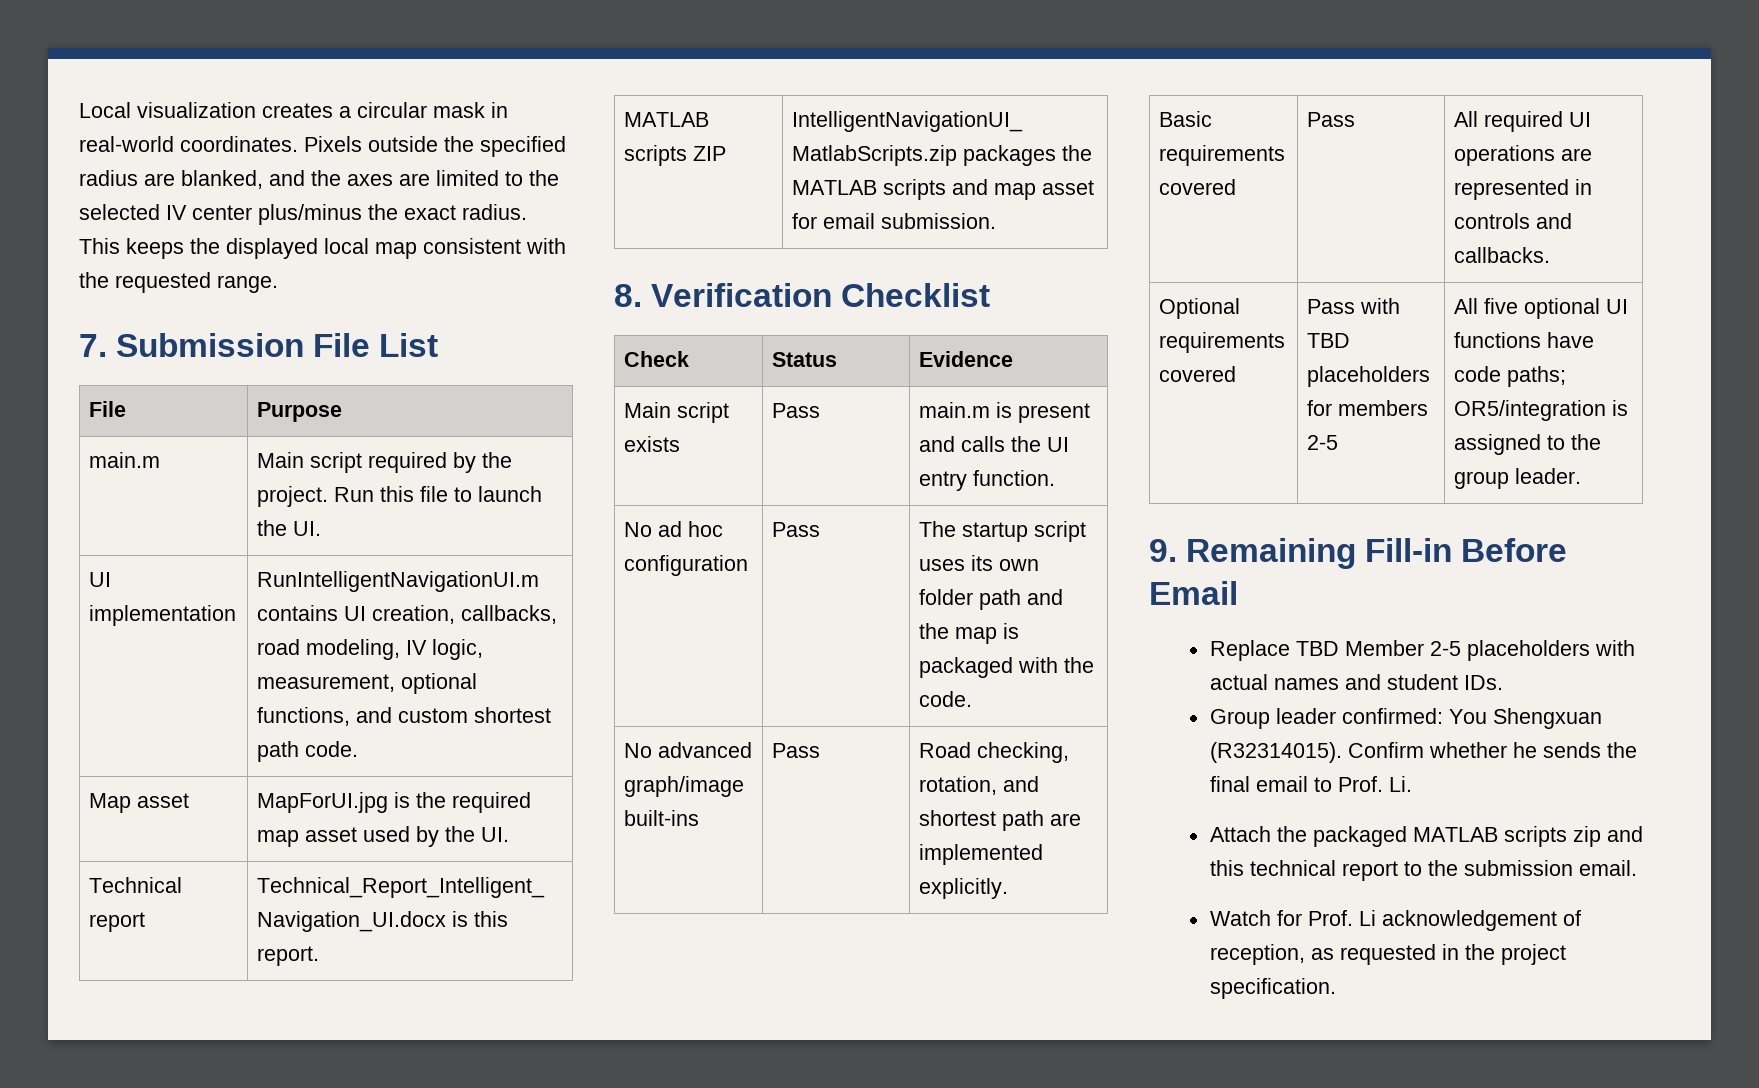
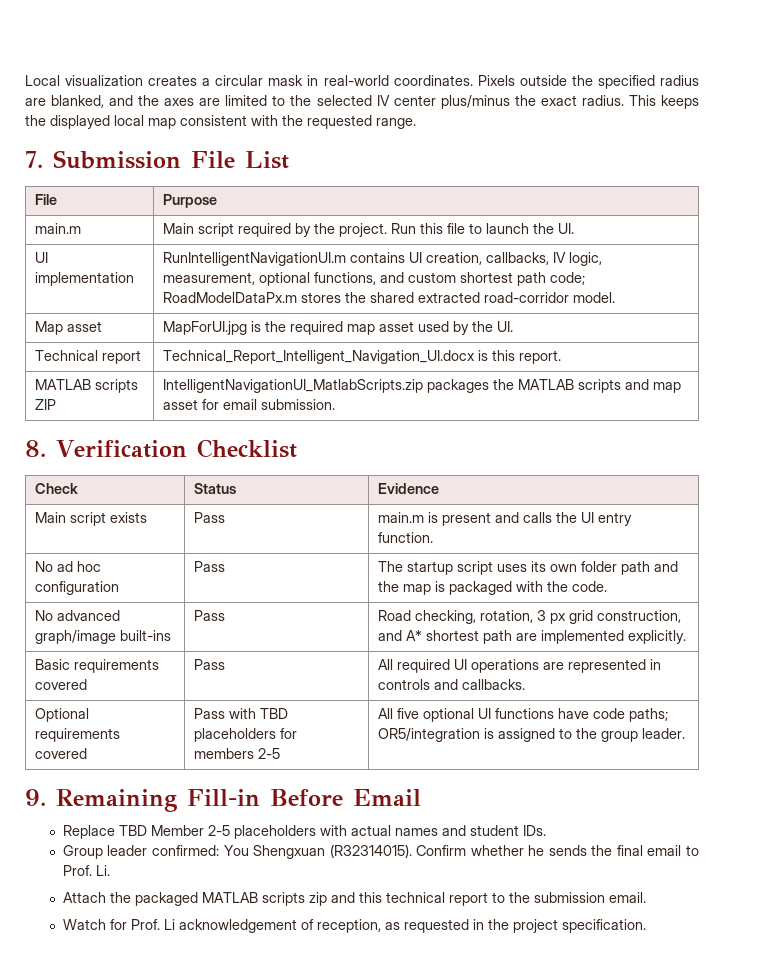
- UI implementation | RunIntelligentNavigationUI.m contains UI creation, callbacks, road modeling, IV logic, measurement, optional functions, and custom shortest path code.
+ UI implementation | RunIntelligentNavigationUI.m contains UI creation, callbacks, IV logic, measurement, optional functions, and custom shortest path code; RoadModelDataPx.m stores the shared extracted road-corridor model.
- No advanced graph/image built-ins | Pass | Road checking, rotation, and shortest path are implemented explicitly.
+ No advanced graph/image built-ins | Pass | Road checking, rotation, 3 px grid construction, and A* shortest path are implemented explicitly.

